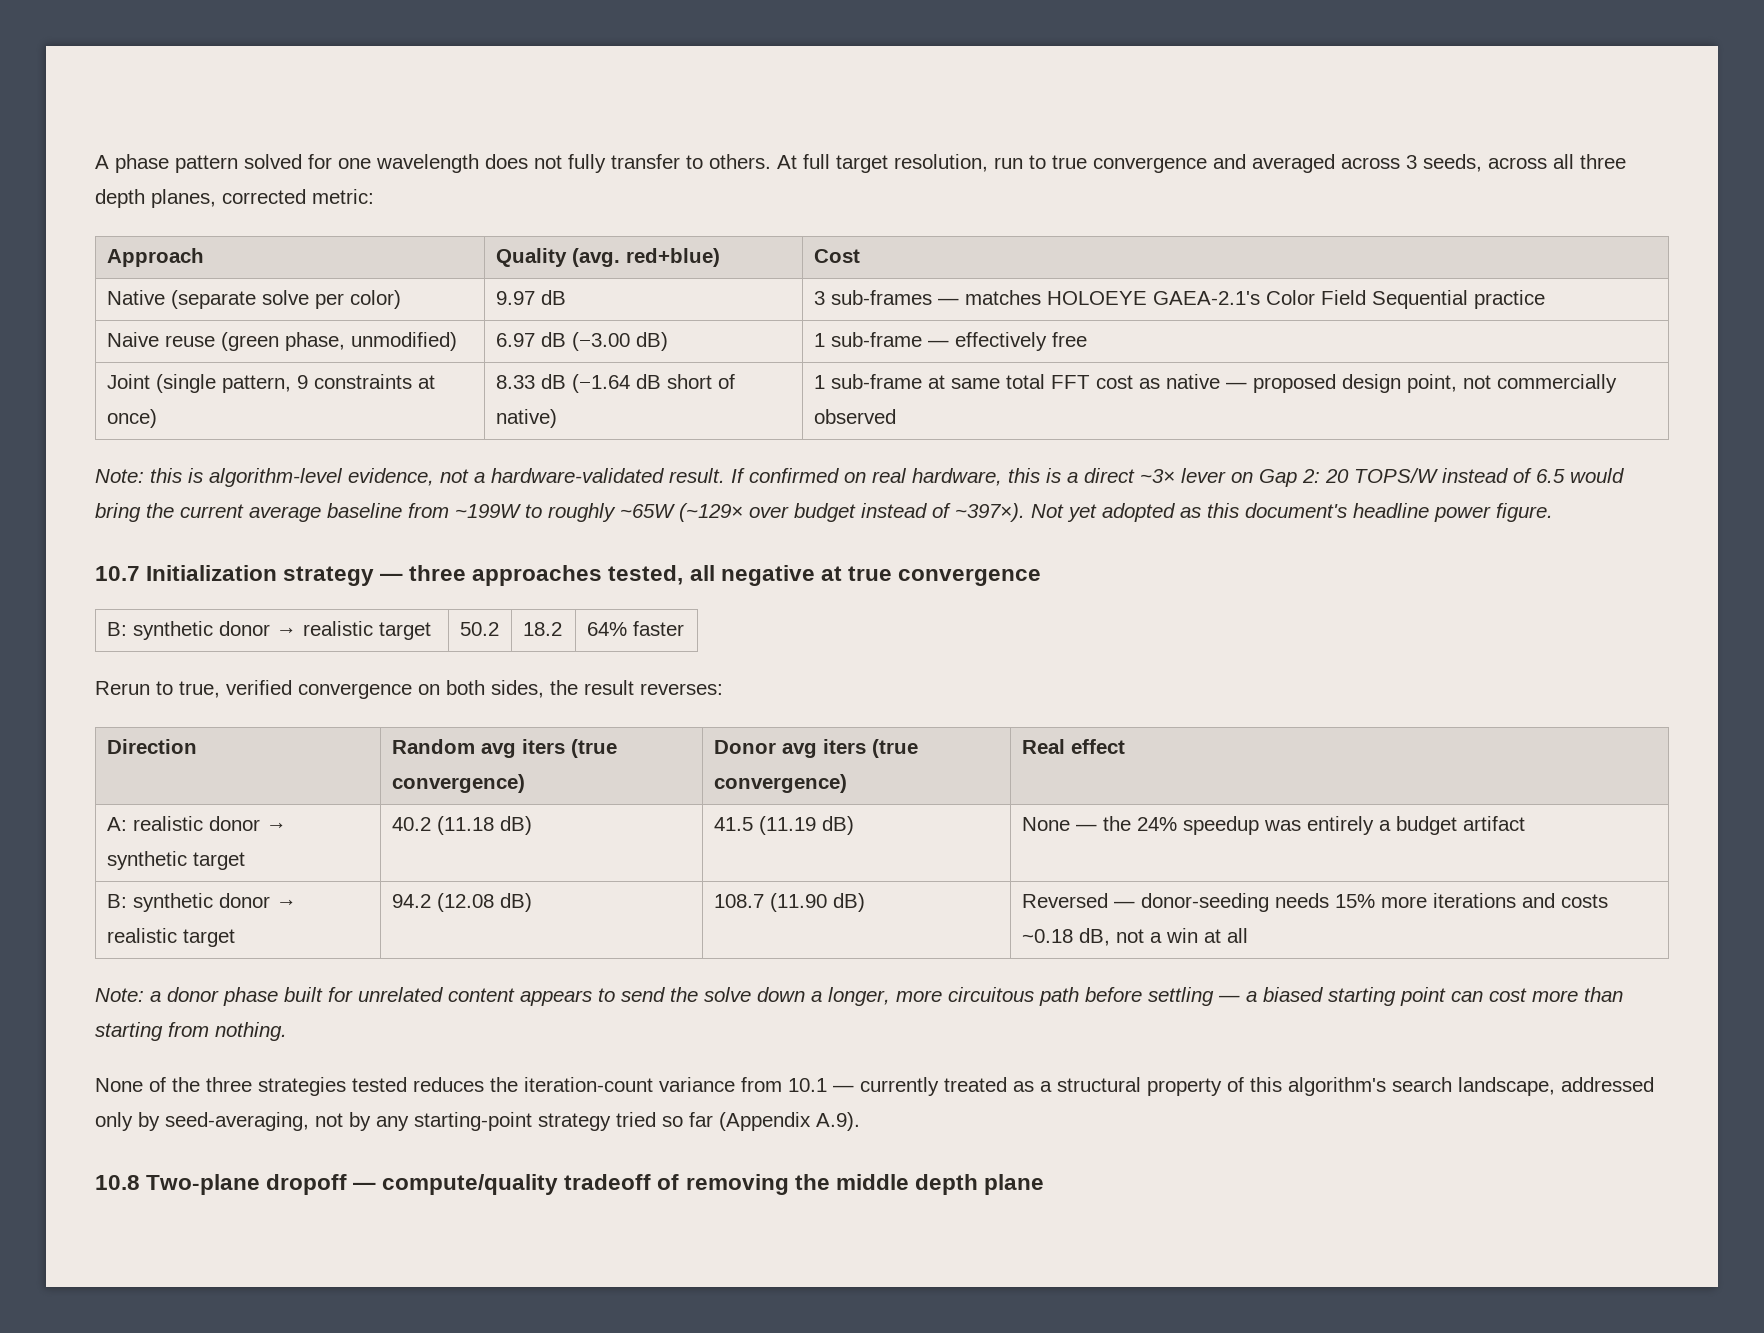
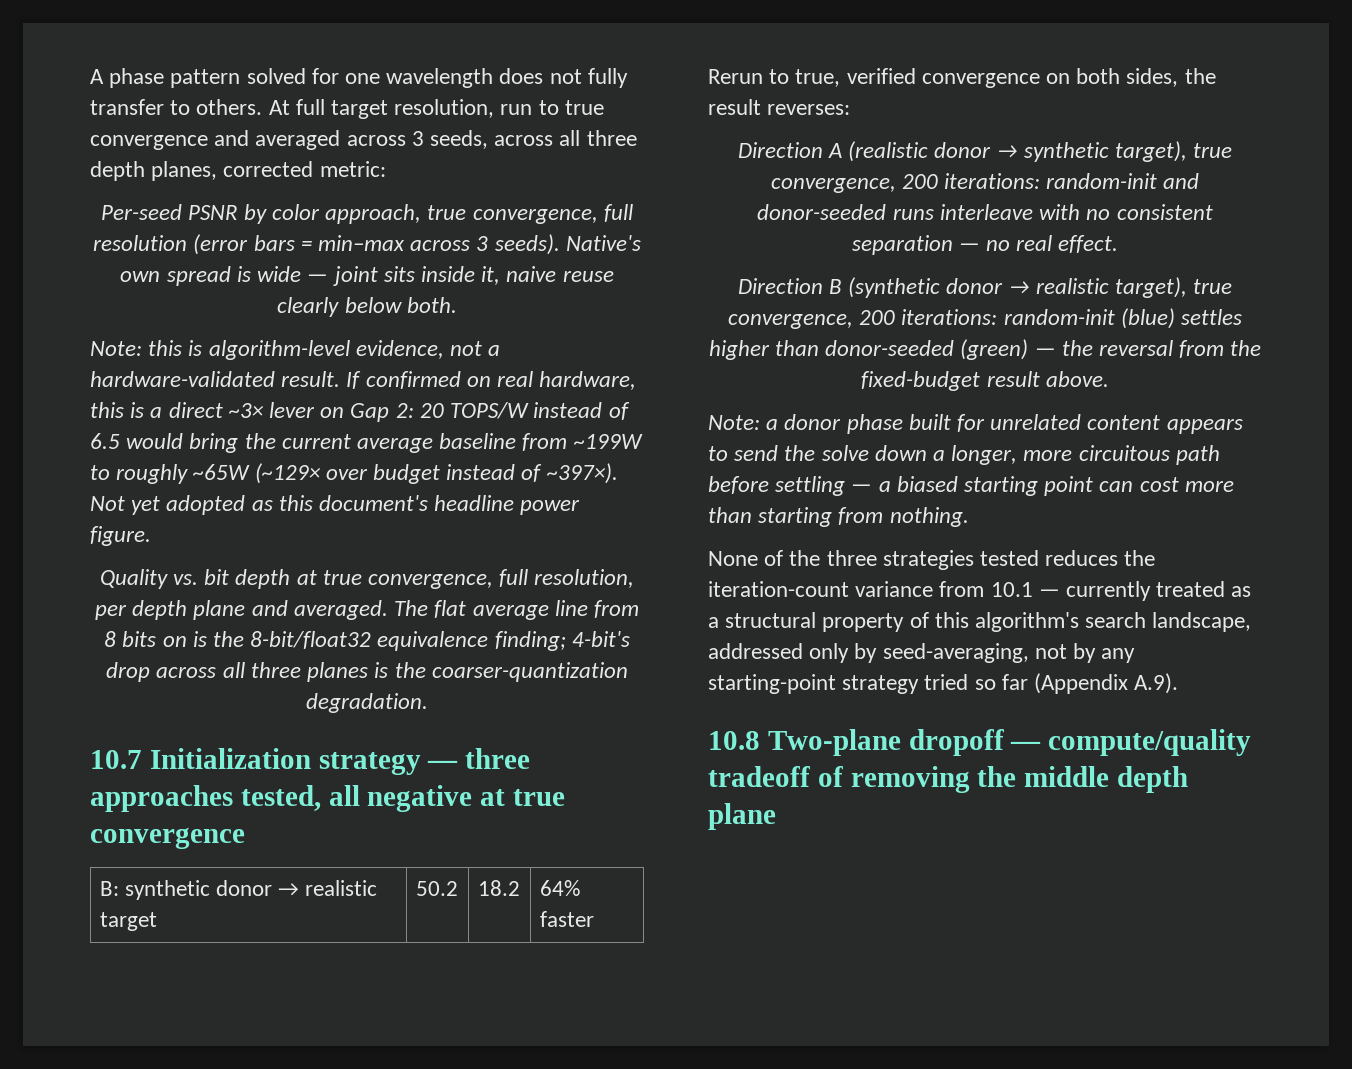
- Approach | Quality (avg. red+blue) | Cost
- Native (separate solve per color) | 9.97 dB | 3 sub-frames — matches HOLOEYE GAEA-2.1's Color Field Sequential practice
- Naive reuse (green phase, unmodified) | 6.97 dB (−3.00 dB) | 1 sub-frame — effectively free
- Joint (single pattern, 9 constraints at once) | 8.33 dB (−1.64 dB short of native) | 1 sub-frame at same total FFT cost as native — proposed design point, not commercially observed
+ Per-seed PSNR by color approach, true convergence, full resolution (error bars = min–max across 3 seeds). Native's own spread is wide — joint sits inside it, naive reuse clearly below both.
+ Quality vs. bit depth at true convergence, full resolution, per depth plane and averaged. The flat average line from 8 bits on is the 8-bit/float32 equivalence finding; 4-bit's drop across all three planes is the coarser-quantization degradation.
- Direction | Random avg iters (true convergence) | Donor avg iters (true convergence) | Real effect
- A: realistic donor → synthetic target | 40.2 (11.18 dB) | 41.5 (11.19 dB) | None — the 24% speedup was entirely a budget artifact
- B: synthetic donor → realistic target | 94.2 (12.08 dB) | 108.7 (11.90 dB) | Reversed — donor-seeding needs 15% more iterations and costs ~0.18 dB, not a win at all
+ Direction A (realistic donor → synthetic target), true convergence, 200 iterations: random-init and donor-seeded runs interleave with no consistent separation — no real effect.
+ Direction B (synthetic donor → realistic target), true convergence, 200 iterations: random-init (blue) settles higher than donor-seeded (green) — the reversal from the fixed-budget result above.

